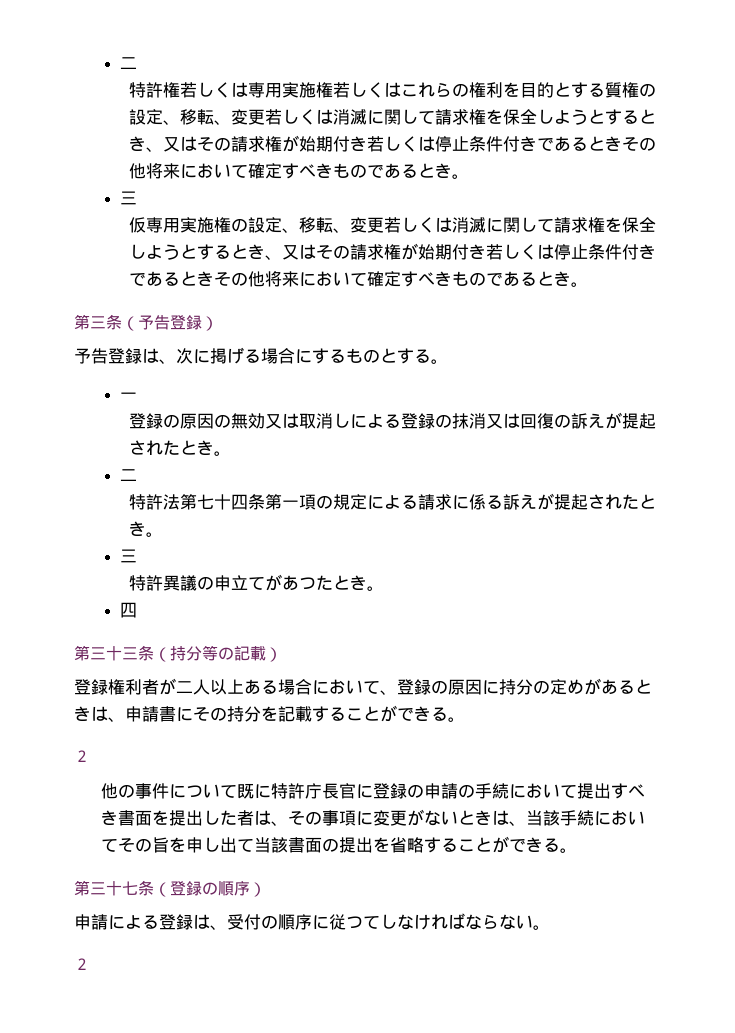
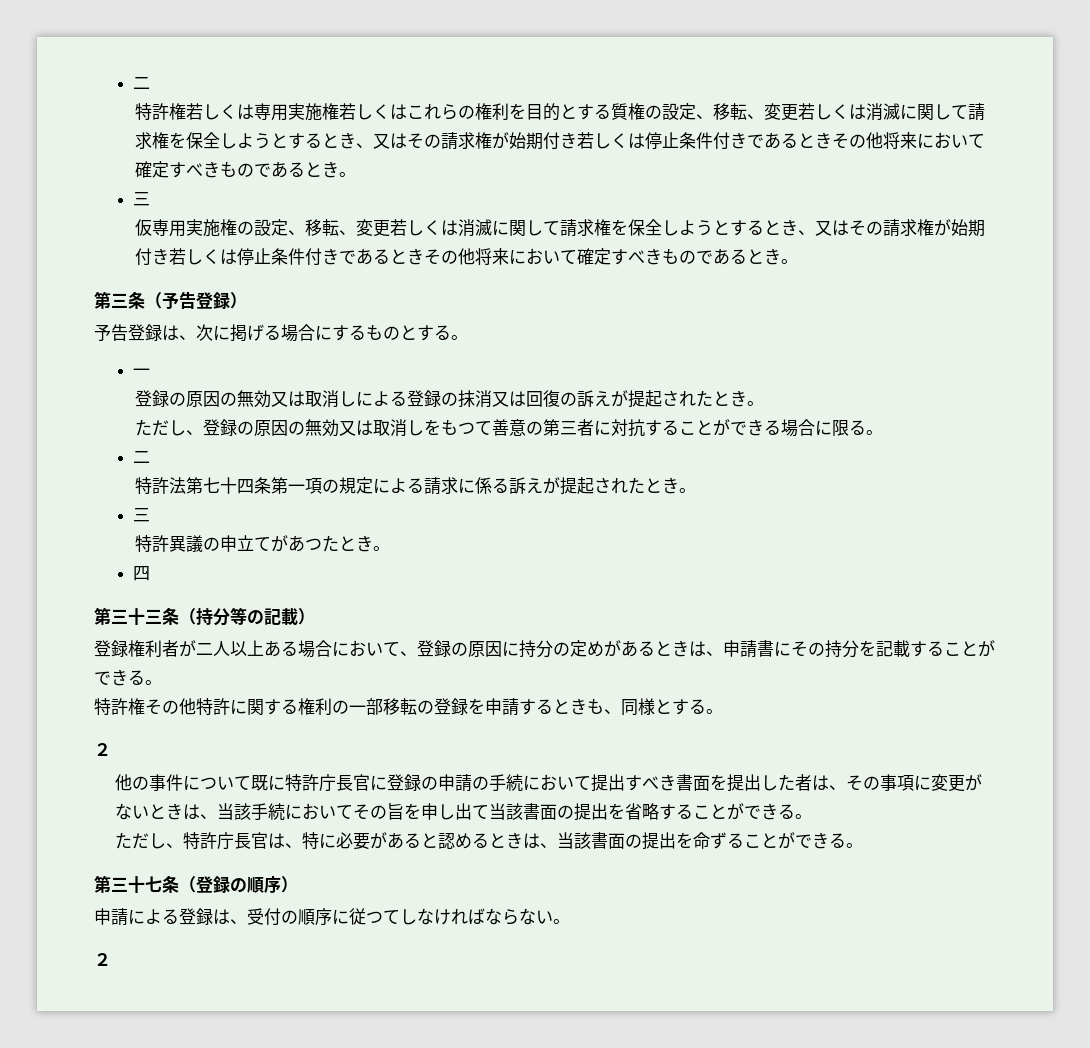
+ ただし、登録の原因の無効又は取消しをもつて善意の第三者に対抗することができる場合に限る。
+ 特許権その他特許に関する権利の一部移転の登録を申請するときも、同様とする。
+ ただし、特許庁長官は、特に必要があると認めるときは、当該書面の提出を命ずることができる。

